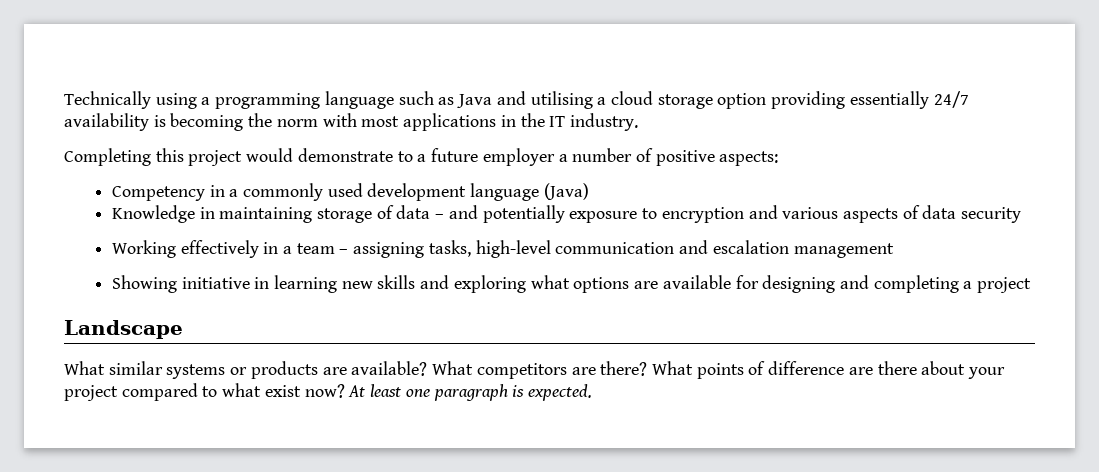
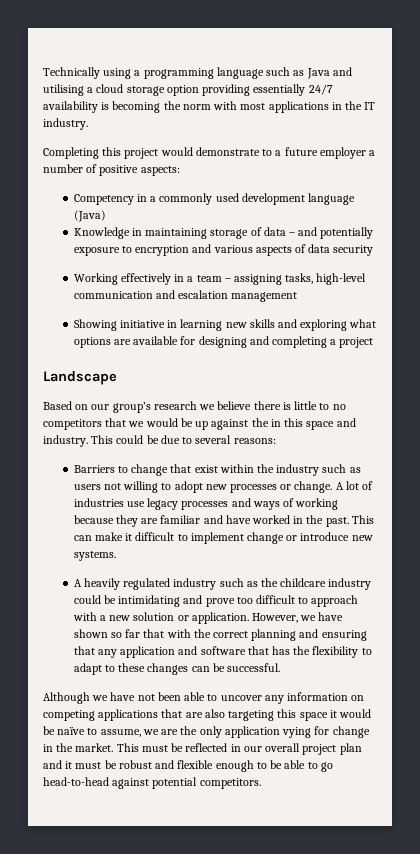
- What similar systems or products are available? What competitors are there? What points of difference are there about your project compared to what exist now? At least one paragraph is expected.
+ Based on our group’s research we believe there is little to no competitors that we would be up against the in this space and industry. This could be due to several reasons:
+ Barriers to change that exist within the industry such as users not willing to adopt new processes or change. A lot of industries use legacy processes and ways of working because they are familiar and have worked in the past. This can make it difficult to implement change or introduce new systems.
+ A heavily regulated industry such as the childcare industry could be intimidating and prove too difficult to approach with a new solution or application. However, we have shown so far that with the correct planning and ensuring that any application and software that has the flexibility to adapt to these changes can be successful.
+ Although we have not been able to uncover any information on competing applications that are also targeting this space it would be naïve to assume, we are the only application vying for change in the market. This must be reflected in our overall project plan and it must be robust and flexible enough to be able to go head-to-head against potential competitors.

